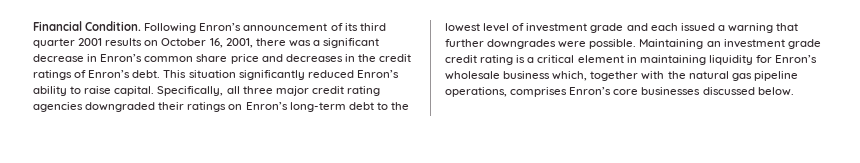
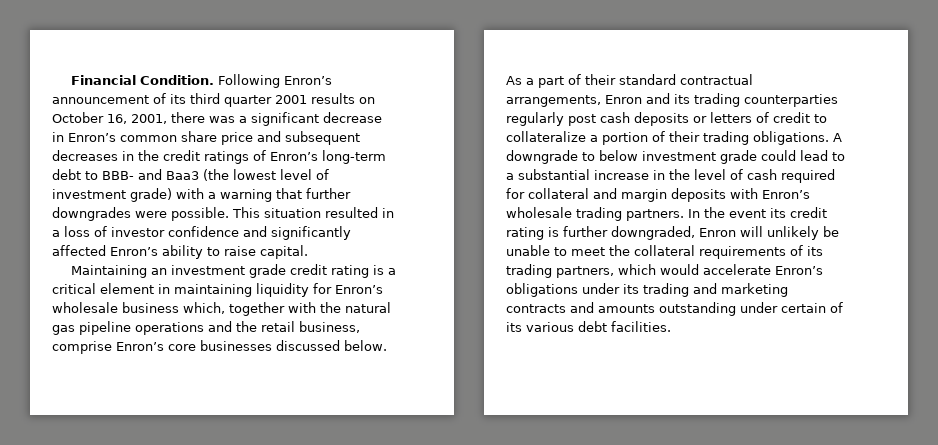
- Following Enron’s announcement of its third quarter 2001 results on October 16, 2001, there was a significant decrease in Enron’s common share price and decreases in the credit ratings of Enron’s debt. This situation significantly reduced Enron’s ability to raise capital. Specifically, all three major credit rating agencies downgraded their ratings on Enron’s long-term debt to the lowest level of investment grade and each issued a warning that further downgrades were possible. Maintaining an investment grade credit rating is a critical element in maintaining liquidity for Enron’s wholesale business which, together with the natural gas pipeline operations, comprises Enron’s core businesses discussed below.
+ Following Enron’s announcement of its third quarter 2001 results on October 16, 2001, there was a significant decrease in Enron’s common share price and subsequent decreases in the credit ratings of Enron’s long-term debt to BBB- and Baa3 (the lowest level of investment grade) with a warning that further downgrades were possible. This situation resulted in a loss of investor confidence and significantly affected Enron’s ability to raise capital.
+ Maintaining an investment grade credit rating is a critical element in maintaining liquidity for Enron’s wholesale business which, together with the natural gas pipeline operations and the retail business, comprise Enron’s core businesses discussed below.
+ As a part of their standard contractual arrangements, Enron and its trading counterparties regularly post cash deposits or letters of credit to collateralize a portion of their trading obligations. A downgrade to below investment grade could lead to a substantial increase in the level of cash required for collateral and margin deposits with Enron’s wholesale trading partners. In the event its credit rating is further downgraded, Enron will unlikely be unable to meet the collateral requirements of its trading partners, which would accelerate Enron’s obligations under its trading and marketing contracts and amounts outstanding under certain of its various debt facilities.

